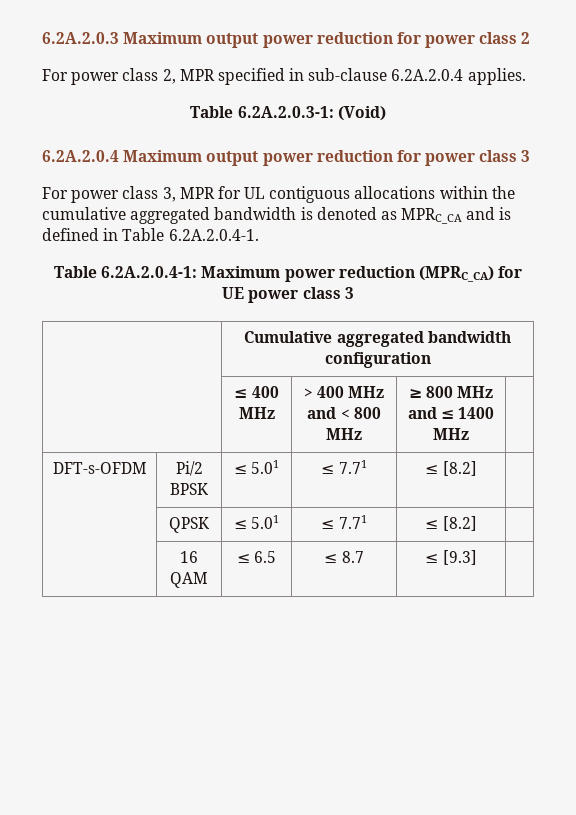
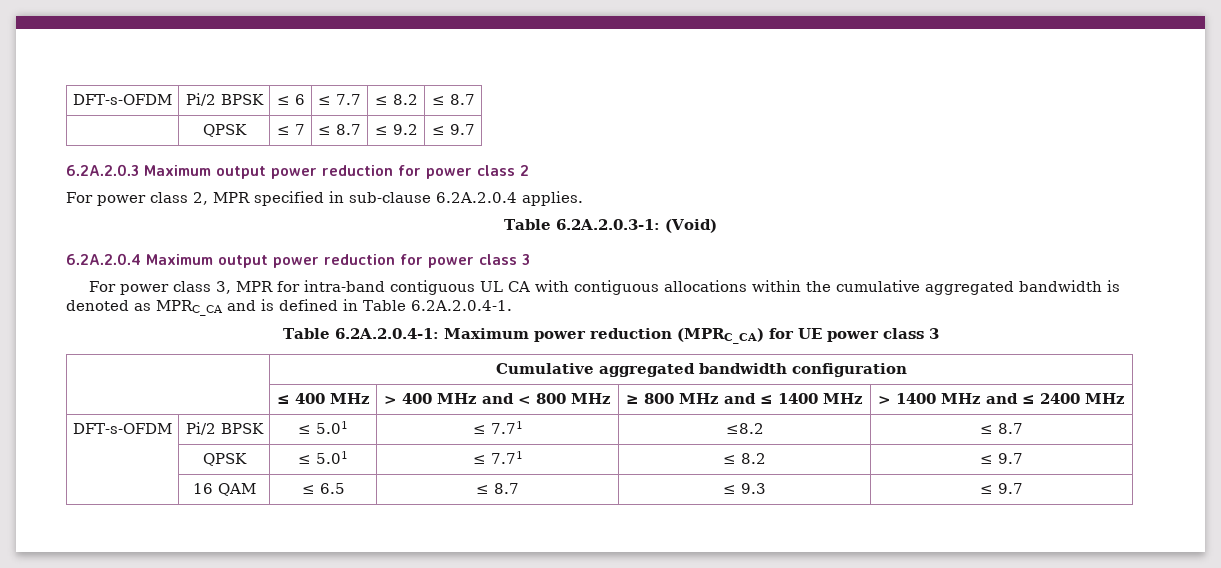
+ DFT-s-OFDM | Pi/2 BPSK | ≤ 6 | ≤ 7.7 | ≤ 8.2 | ≤ 8.7
+ | QPSK | ≤ 7 | ≤ 8.7 | ≤ 9.2 | ≤ 9.7
- For power class 3, MPR for UL contiguous allocations within the cumulative aggregated bandwidth is denoted as MPRC_CA and is defined in Table 6.2A.2.0.4-1.
+ For power class 3, MPR for intra-band contiguous UL CA with contiguous allocations within the cumulative aggregated bandwidth is denoted as MPRC_CA and is defined in Table 6.2A.2.0.4-1.
- | ≤ 400 MHz | > 400 MHz and < 800 MHz | ≥ 800 MHz and ≤ 1400 MHz |
+ | ≤ 400 MHz | > 400 MHz and < 800 MHz | ≥ 800 MHz and ≤ 1400 MHz | > 1400 MHz and ≤ 2400 MHz
- DFT-s-OFDM | Pi/2 BPSK | ≤ 5.01 | ≤ 7.71 | ≤ [8.2] |
+ DFT-s-OFDM | Pi/2 BPSK | ≤ 5.01 | ≤ 7.71 | ≤8.2 | ≤ 8.7
- | QPSK | ≤ 5.01 | ≤ 7.71 | ≤ [8.2] |
+ | QPSK | ≤ 5.01 | ≤ 7.71 | ≤ 8.2 | ≤ 9.7
- | 16 QAM | ≤ 6.5 | ≤ 8.7 | ≤ [9.3] |
+ | 16 QAM | ≤ 6.5 | ≤ 8.7 | ≤ 9.3 | ≤ 9.7

